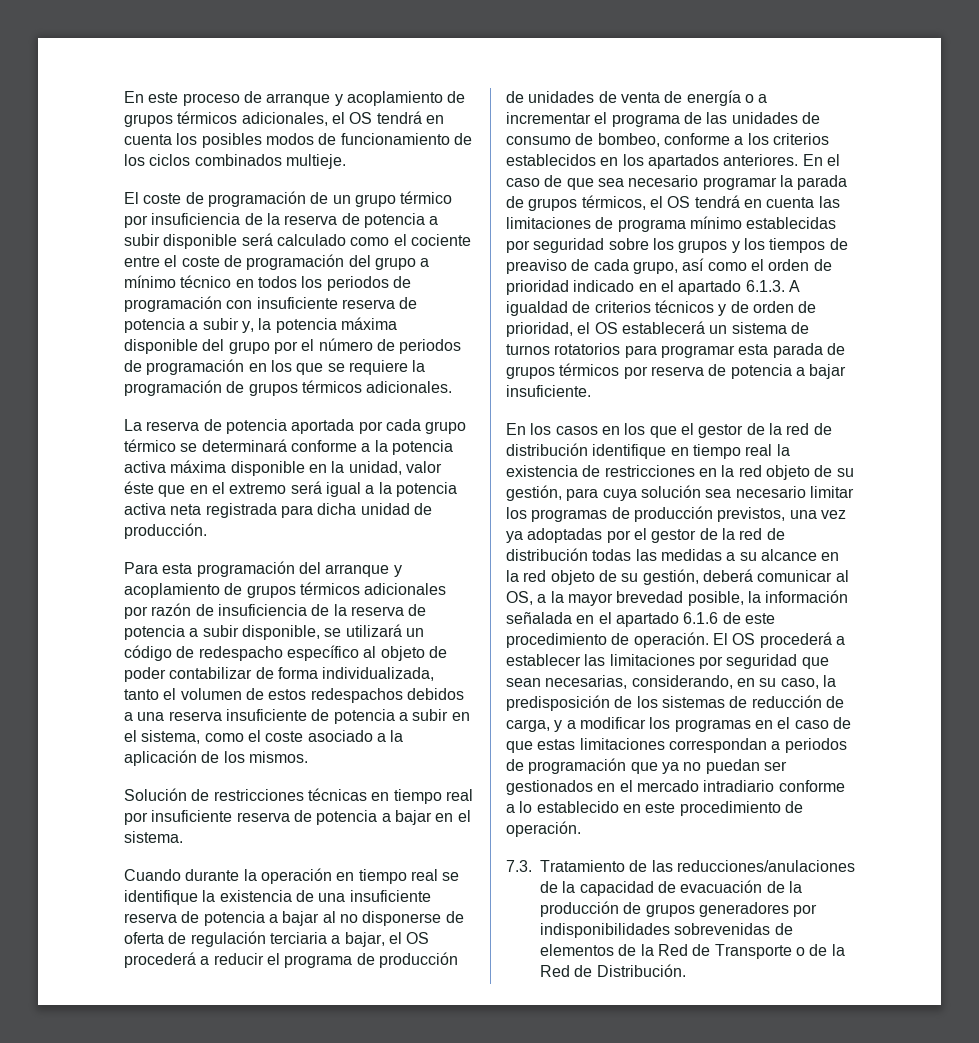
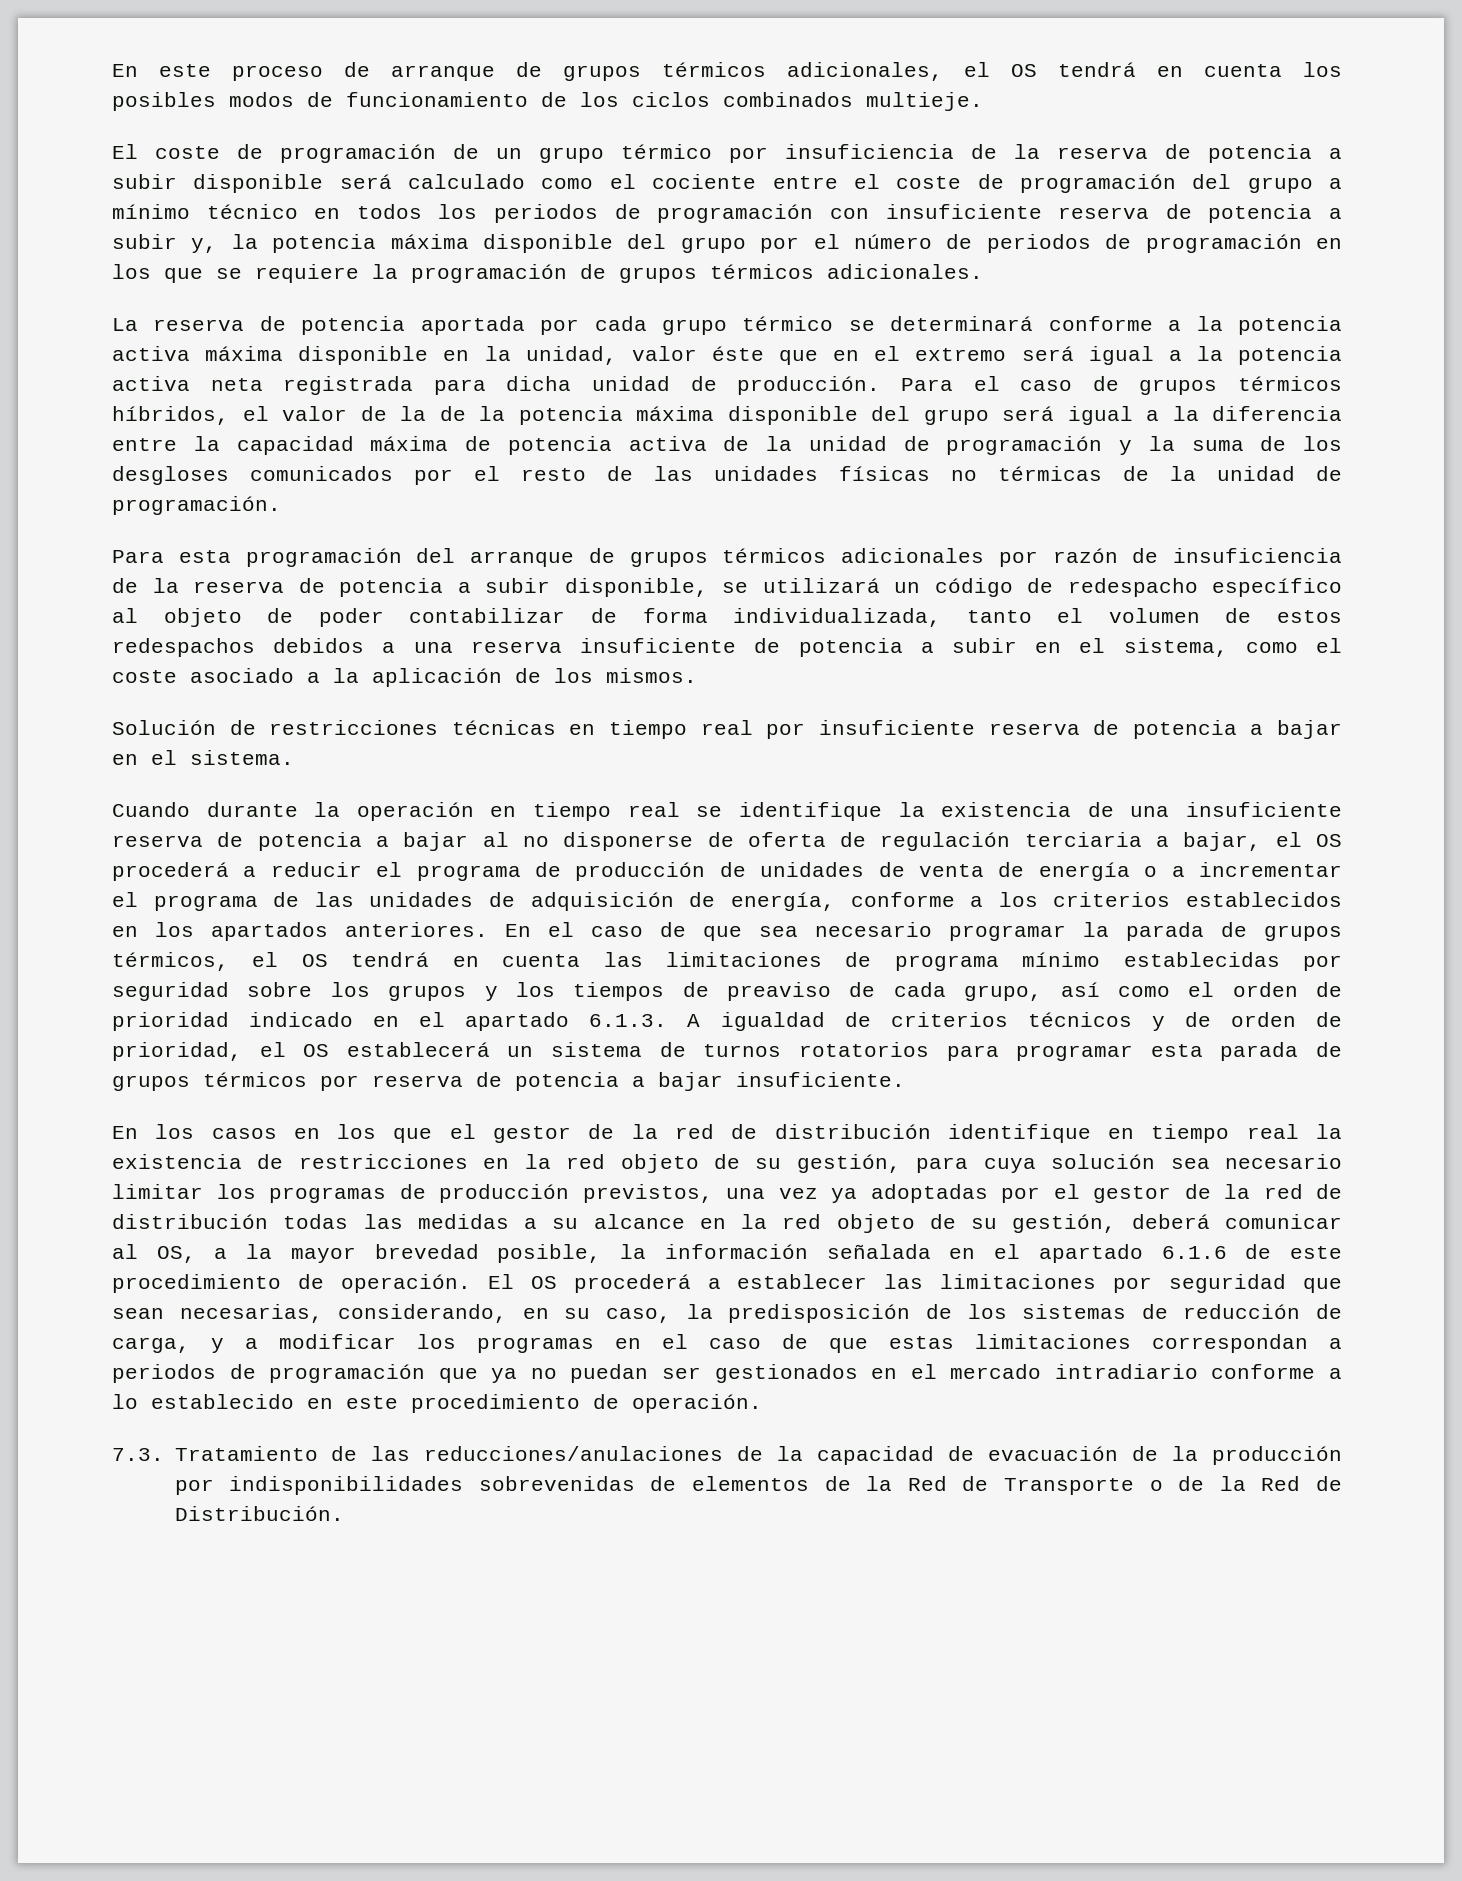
- En este proceso de arranque y acoplamiento de grupos térmicos adicionales, el OS tendrá en cuenta los posibles modos de funcionamiento de los ciclos combinados multieje.
+ En este proceso de arranque de grupos térmicos adicionales, el OS tendrá en cuenta los posibles modos de funcionamiento de los ciclos combinados multieje.
+ Para el caso de grupos térmicos híbridos, el valor de la de la potencia máxima disponible del grupo será igual a la diferencia entre la capacidad máxima de potencia activa de la unidad de programación y la suma de los desgloses comunicados por el resto de las unidades físicas no térmicas de la unidad de programación.
- Para esta programación del arranque y acoplamiento de grupos térmicos adicionales por razón de insuficiencia de la reserva de potencia a subir disponible, se utilizará un código de redespacho específico al objeto de poder contabilizar de forma individualizada, tanto el volumen de estos redespachos debidos a una reserva insuficiente de potencia a subir en el sistema, como el coste asociado a la aplicación de los mismos.
+ Para esta programación del arranque de grupos térmicos adicionales por razón de insuficiencia de la reserva de potencia a subir disponible, se utilizará un código de redespacho específico al objeto de poder contabilizar de forma individualizada, tanto el volumen de estos redespachos debidos a una reserva insuficiente de potencia a subir en el sistema, como el coste asociado a la aplicación de los mismos.
- Cuando durante la operación en tiempo real se identifique la existencia de una insuficiente reserva de potencia a bajar al no disponerse de oferta de regulación terciaria a bajar, el OS procederá a reducir el programa de producción de unidades de venta de energía o a incrementar el programa de las unidades de consumo de bombeo, conforme a los criterios establecidos en los apartados anteriores.
+ Cuando durante la operación en tiempo real se identifique la existencia de una insuficiente reserva de potencia a bajar al no disponerse de oferta de regulación terciaria a bajar, el OS procederá a reducir el programa de producción de unidades de venta de energía o a incrementar el programa de las unidades de adquisición de energía, conforme a los criterios establecidos en los apartados anteriores.
- 7.3. Tratamiento de las reducciones/anulaciones de la capacidad de evacuación de la producción de grupos generadores por indisponibilidades sobrevenidas de elementos de la Red de Transporte o de la Red de Distribución.
+ 7.3. Tratamiento de las reducciones/anulaciones de la capacidad de evacuación de la producción por indisponibilidades sobrevenidas de elementos de la Red de Transporte o de la Red de Distribución.

